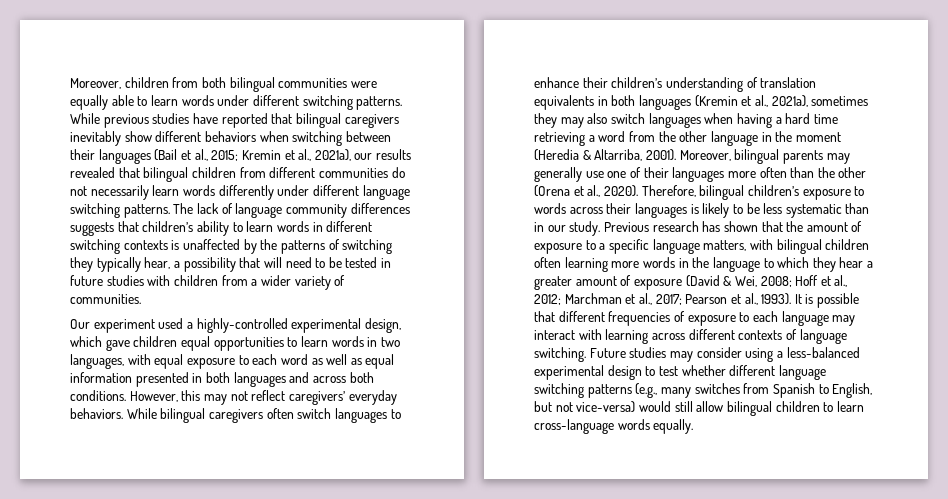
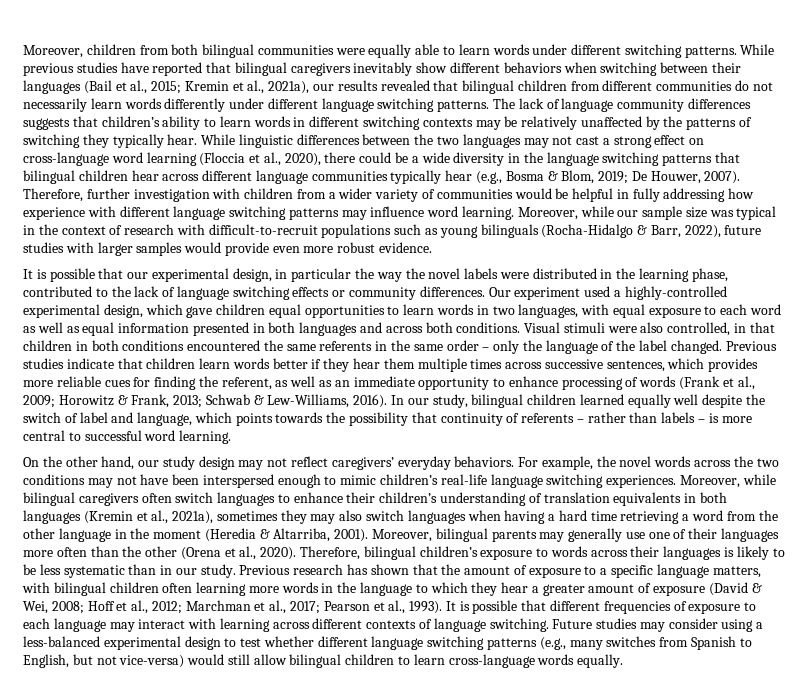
- The lack of language community differences suggests that children’s ability to learn words in different switching contexts is unaffected by the patterns of switching they typically hear, a possibility that will need to be tested in future studies with children from a wider variety of communities.
- Our experiment used a highly-controlled experimental design, which gave children equal opportunities to learn words in two languages, with equal exposure to each word as well as equal information presented in both languages and across both conditions.
+ The lack of language community differences suggests that children’s ability to learn words in different switching contexts may be relatively unaffected by the patterns of switching they typically hear. While linguistic differences between the two languages may not cast a strong effect on cross-language word learning (Floccia et al., 2020), there could be a wide diversity in the language switching patterns that bilingual children hear across different language communities typically hear (e.g., Bosma & Blom, 2019; De Houwer, 2007). Therefore, further investigation with children from a wider variety of communities would be helpful in fully addressing how experience with different language switching patterns may influence word learning. Moreover, while our sample size was typical in the context of research with difficult-to-recruit populations such as young bilinguals (Rocha-Hidalgo & Barr, 2022), future studies with larger samples would provide even more robust evidence.
+ It is possible that our experimental design, in particular the way the novel labels were distributed in the learning phase, contributed to the lack of language switching effects or community differences. Our experiment used a highly-controlled experimental design, which gave children equal opportunities to learn words in two languages, with equal exposure to each word as well as equal information presented in both languages and across both conditions.
- However, this may not reflect caregivers’ everyday behaviors.
+ Visual stimuli were also controlled, in that children in both conditions encountered the same referents in the same order – only the language of the label changed. Previous studies indicate that children learn words better if they hear them multiple times across successive sentences, which provides more reliable cues for finding the referent, as well as an immediate opportunity to enhance processing of words (Frank et al., 2009; Horowitz & Frank, 2013; Schwab & Lew-Williams, 2016). In our study, bilingual children learned equally well despite the switch of label and language, which points towards the possibility that continuity of referents – rather than labels – is more central to successful word learning.
+ On the other hand, our study design may not reflect caregivers’ everyday behaviors.
- While bilingual caregivers often switch languages to enhance their children’s understanding of translation equivalents in both languages (Kremin et al., 2021a), sometimes they may also switch languages when having a hard time retrieving a word from the other language in the moment (Heredia & Altarriba, 2001).
+ For example, the novel words across the two conditions may not have been interspersed enough to mimic children’s real-life language switching experiences. Moreover, while bilingual caregivers often switch languages to enhance their children’s understanding of translation equivalents in both languages (Kremin et al., 2021a), sometimes they may also switch languages when having a hard time retrieving a word from the other language in the moment (Heredia & Altarriba, 2001).

